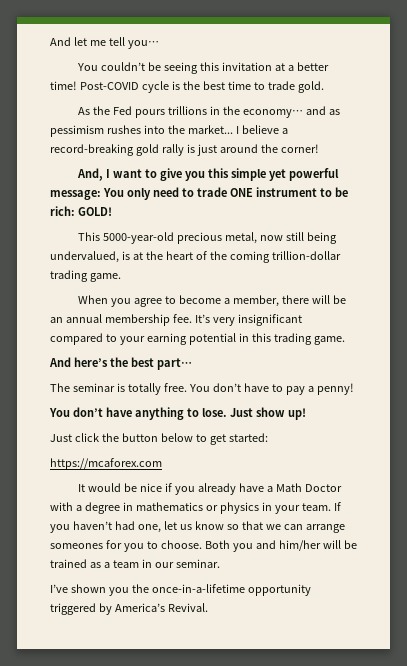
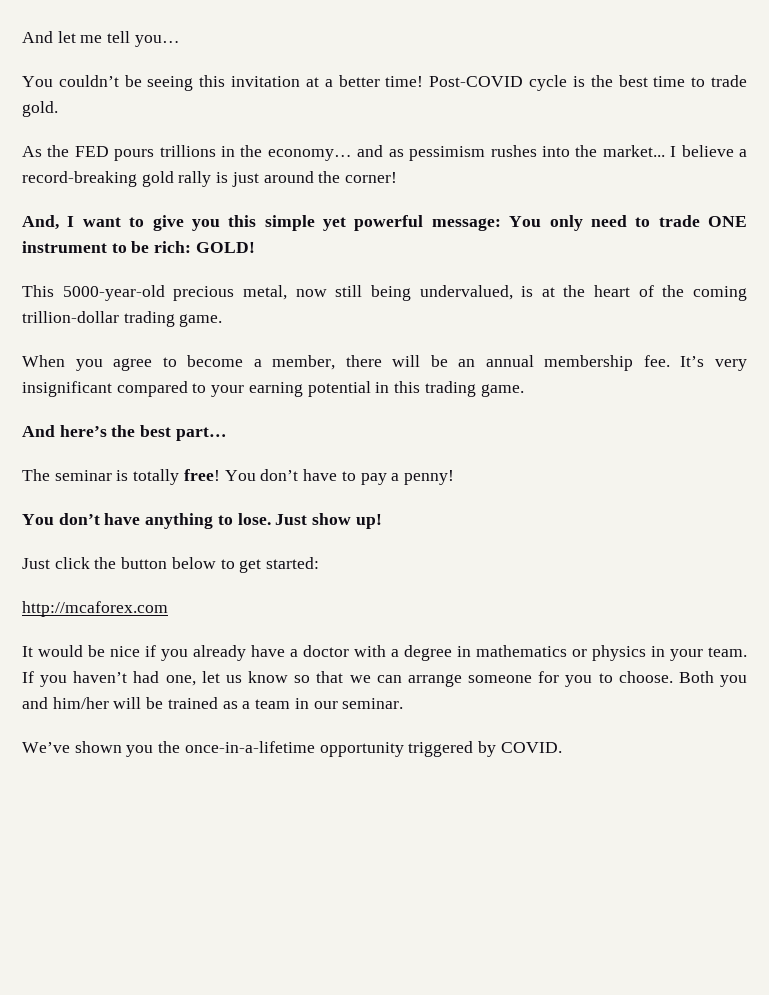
- As the Fed pours trillions in the economy… and as pessimism rushes into the market...
+ As the FED pours trillions in the economy… and as pessimism rushes into the market...
- The seminar is totally free.
+ The seminar is totally free!
- https://mcaforex.com
+ http://mcaforex.com
- It would be nice if you already have a Math Doctor with a degree in mathematics or physics in your team.
+ It would be nice if you already have a doctor with a degree in mathematics or physics in your team.
- If you haven’t had one, let us know so that we can arrange someones for you to choose.
+ If you haven’t had one, let us know so that we can arrange someone for you to choose.
- I’ve shown you the once-in-a-lifetime opportunity triggered by America’s Revival.
+ We’ve shown you the once-in-a-lifetime opportunity triggered by COVID.

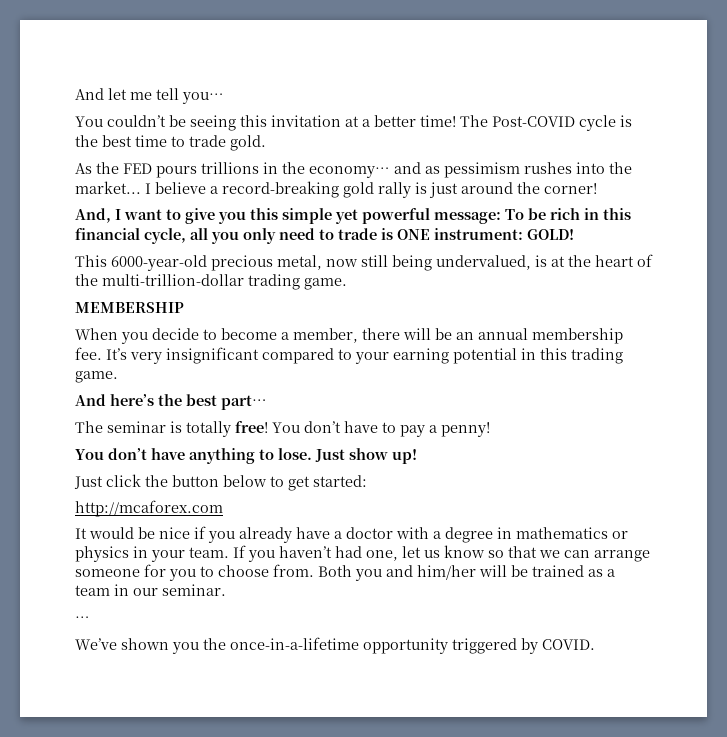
- Post-COVID cycle is the best time to trade gold.
+ The Post-COVID cycle is the best time to trade gold.
- And, I want to give you this simple yet powerful message: You only need to trade ONE instrument to be rich: GOLD!
+ And, I want to give you this simple yet powerful message: To be rich in this financial cycle, all you only need to trade is ONE instrument: GOLD!
- This 5000-year-old precious metal, now still being undervalued, is at the heart of the coming trillion-dollar trading game.
+ This 6000-year-old precious metal, now still being undervalued, is at the heart of the multi-trillion-dollar trading game.
+ MEMBERSHIP
- When you agree to become a member, there will be an annual membership fee.
+ When you decide to become a member, there will be an annual membership fee.
- If you haven’t had one, let us know so that we can arrange someone for you to choose.
+ If you haven’t had one, let us know so that we can arrange someone for you to choose from.
+ …

